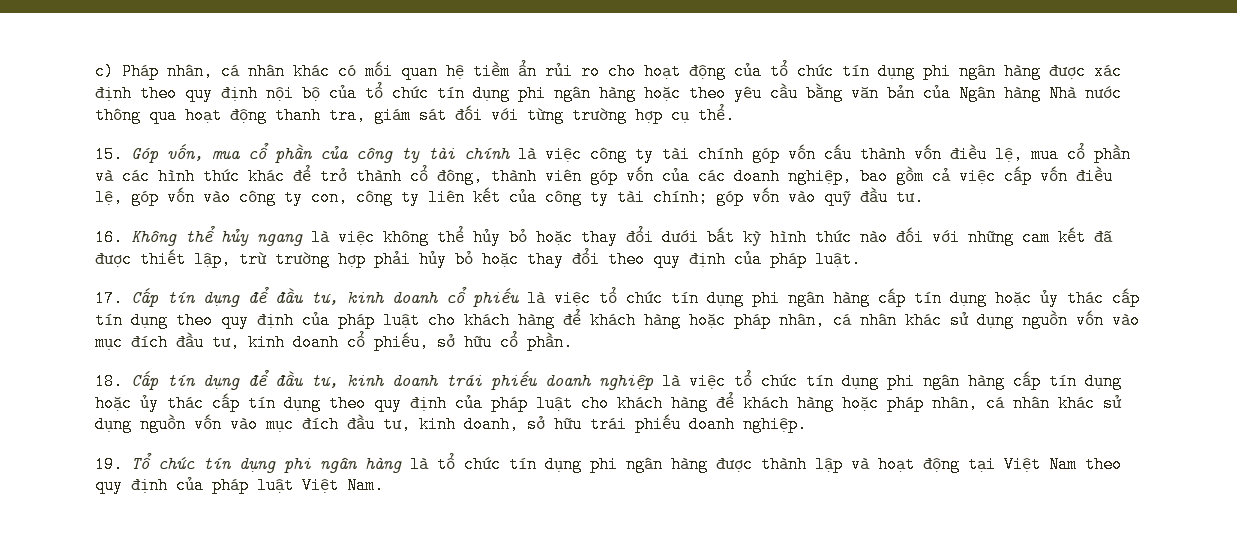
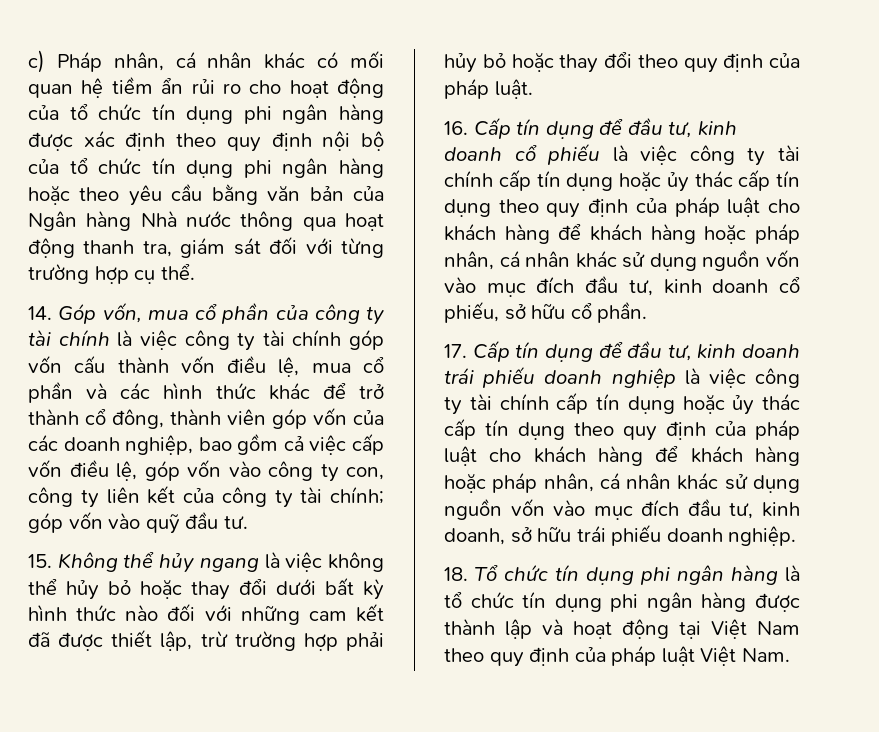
- 15. Góp vốn, mua cổ phần của công ty tài chính là việc công ty tài chính góp vốn cấu thành vốn điều lệ, mua cổ phần và các hình thức khác để trở thành cổ đông, thành viên góp vốn của các doanh nghiệp, bao gồm cả việc cấp vốn điều lệ, góp vốn vào công ty con, công ty liên kết của công ty tài chính;
+ 14. Góp vốn, mua cổ phần của công ty tài chính là việc công ty tài chính góp vốn cấu thành vốn điều lệ, mua cổ phần và các hình thức khác để trở thành cổ đông, thành viên góp vốn của các doanh nghiệp, bao gồm cả việc cấp vốn điều lệ, góp vốn vào công ty con, công ty liên kết của công ty tài chính;
- 16. Không thể hủy ngang là việc không thể hủy bỏ hoặc thay đổi dưới bất kỳ hình thức nào đối với những cam kết đã được thiết lập, trừ trường hợp phải hủy bỏ hoặc thay đổi theo quy định của pháp luật.
+ 15. Không thể hủy ngang là việc không thể hủy bỏ hoặc thay đổi dưới bất kỳ hình thức nào đối với những cam kết đã được thiết lập, trừ trường hợp phải hủy bỏ hoặc thay đổi theo quy định của pháp luật.
- 17. Cấp tín dụng để đầu tư, kinh doanh cổ phiếu là việc tổ chức tín dụng phi ngân hàng cấp tín dụng hoặc ủy thác cấp tín dụng theo quy định của pháp luật cho khách hàng để khách hàng hoặc pháp nhân, cá nhân khác sử dụng nguồn vốn vào mục đích đầu tư, kinh doanh cổ phiếu, sở hữu cổ phần.
+ 16. Cấp tín dụng để đầu tư, kinh doanh cổ phiếu là việc công ty tài chính cấp tín dụng hoặc ủy thác cấp tín dụng theo quy định của pháp luật cho khách hàng để khách hàng hoặc pháp nhân, cá nhân khác sử dụng nguồn vốn vào mục đích đầu tư, kinh doanh cổ phiếu, sở hữu cổ phần.
- 18. Cấp tín dụng để đầu tư, kinh doanh trái phiếu doanh nghiệp là việc tổ chức tín dụng phi ngân hàng cấp tín dụng hoặc ủy thác cấp tín dụng theo quy định của pháp luật cho khách hàng để khách hàng hoặc pháp nhân, cá nhân khác sử dụng nguồn vốn vào mục đích đầu tư, kinh doanh, sở hữu trái phiếu doanh nghiệp.
+ 17. Cấp tín dụng để đầu tư, kinh doanh trái phiếu doanh nghiệp là việc công ty tài chính cấp tín dụng hoặc ủy thác cấp tín dụng theo quy định của pháp luật cho khách hàng để khách hàng hoặc pháp nhân, cá nhân khác sử dụng nguồn vốn vào mục đích đầu tư, kinh doanh, sở hữu trái phiếu doanh nghiệp.
- 19. Tổ chức tín dụng phi ngân hàng là tổ chức tín dụng phi ngân hàng được thành lập và hoạt động tại Việt Nam theo quy định của pháp luật Việt Nam.
+ 18. Tổ chức tín dụng phi ngân hàng là tổ chức tín dụng phi ngân hàng được thành lập và hoạt động tại Việt Nam theo quy định của pháp luật Việt Nam.

